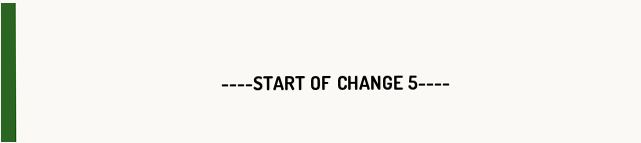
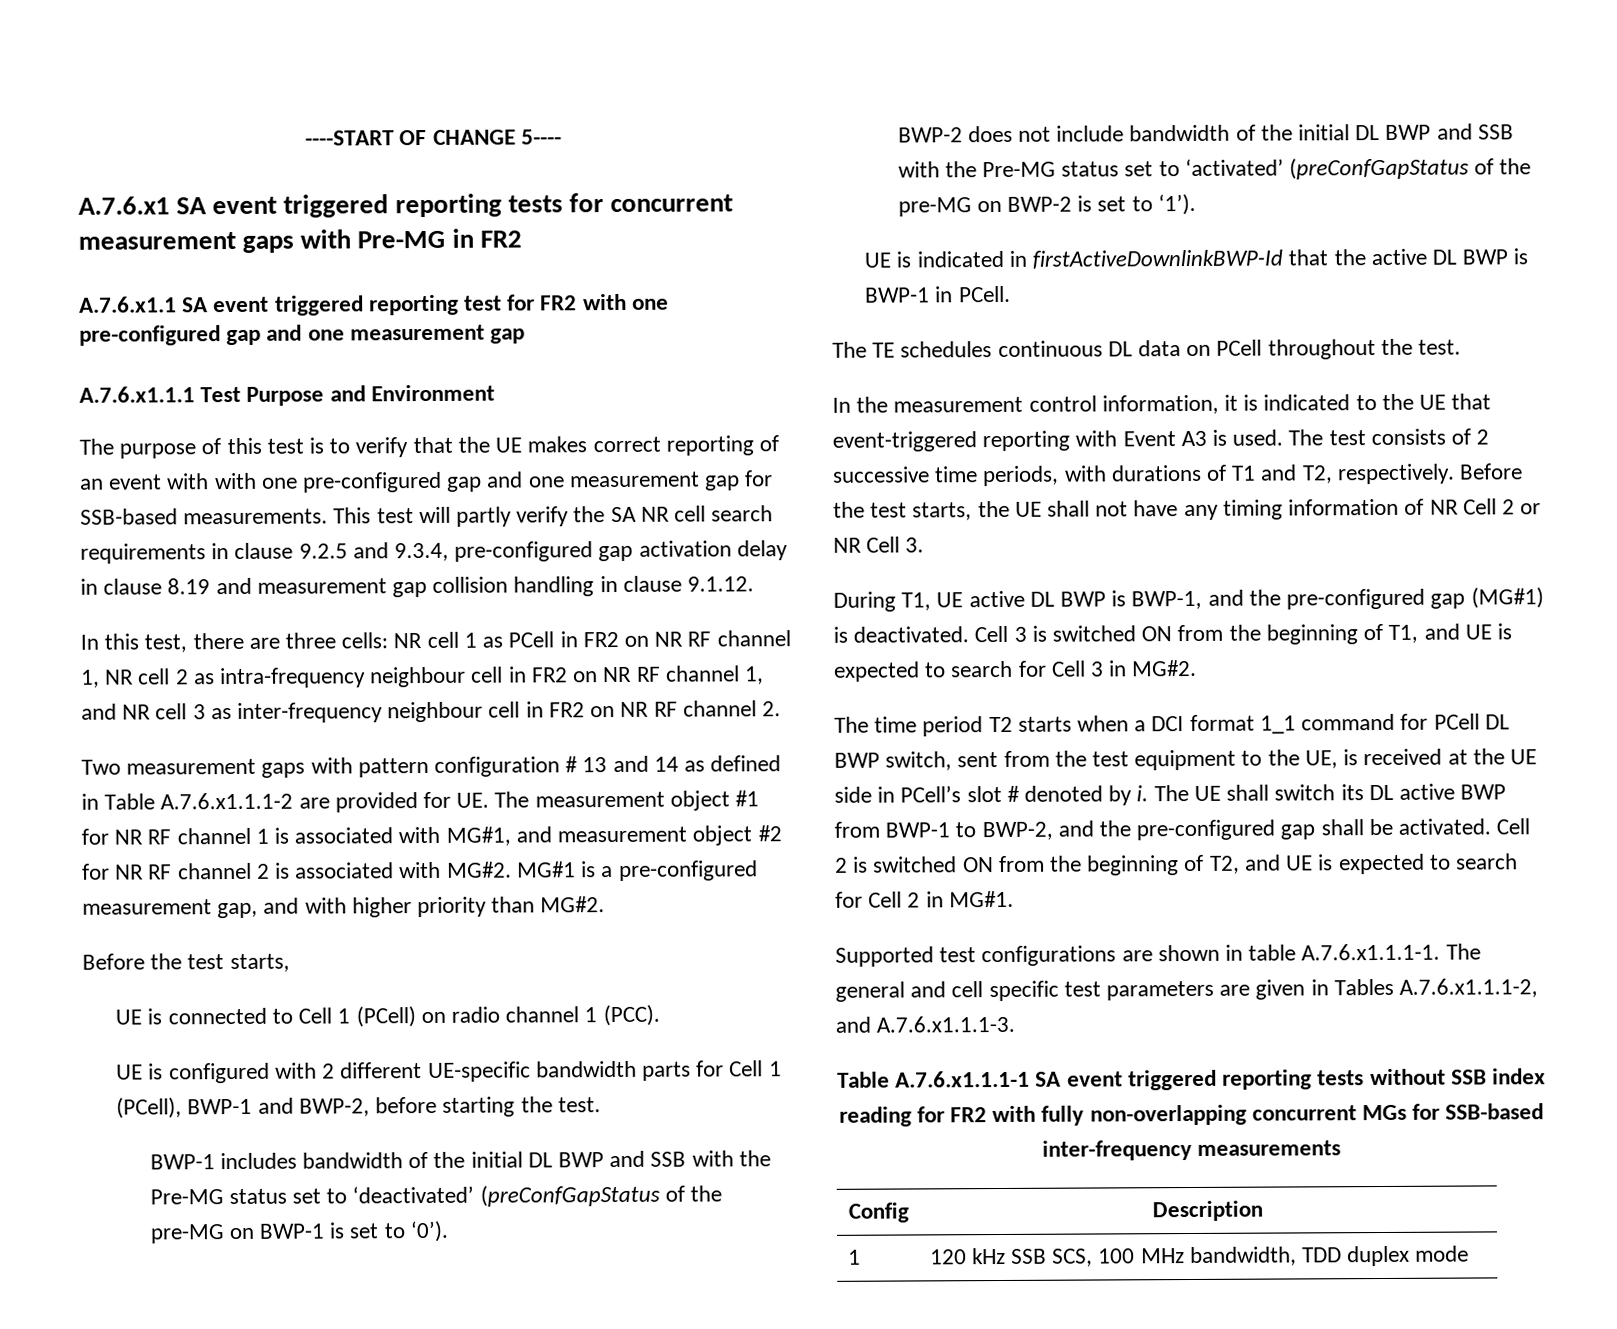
+ A.7.6.x1 SA event triggered reporting tests for concurrent measurement gaps with Pre-MG in FR2
+ A.7.6.x1.1 SA event triggered reporting test for FR2 with one pre-configured gap and one measurement gap
+ A.7.6.x1.1.1 Test Purpose and Environment
+ The purpose of this test is to verify that the UE makes correct reporting of an event with with one pre-configured gap and one measurement gap for SSB-based measurements. This test will partly verify the SA NR cell search requirements in clause 9.2.5 and 9.3.4, pre-configured gap activation delay in clause 8.19 and measurement gap collision handling in clause 9.1.12.
+ In this test, there are three cells: NR cell 1 as PCell in FR2 on NR RF channel 1, NR cell 2 as intra-frequency neighbour cell in FR2 on NR RF channel 1, and NR cell 3 as inter-frequency neighbour cell in FR2 on NR RF channel 2.
+ Two measurement gaps with pattern configuration # 13 and 14 as defined in Table A.7.6.x1.1.1-2 are provided for UE. The measurement object #1 for NR RF channel 1 is associated with MG#1, and measurement object #2 for NR RF channel 2 is associated with MG#2. MG#1 is a pre-configured measurement gap, and with higher priority than MG#2.
+ Before the test starts,
+ UE is connected to Cell 1 (PCell) on radio channel 1 (PCC).
+ UE is configured with 2 different UE-specific bandwidth parts for Cell 1 (PCell), BWP-1 and BWP-2, before starting the test.
+ BWP-1 includes bandwidth of the initial DL BWP and SSB with the Pre-MG status set to ‘deactivated’ (preConfGapStatus of the pre-MG on BWP-1 is set to ‘0’).
+ BWP-2 does not include bandwidth of the initial DL BWP and SSB with the Pre-MG status set to ‘activated’ (preConfGapStatus of the pre-MG on BWP-2 is set to ‘1’).
+ UE is indicated in firstActiveDownlinkBWP-Id that the active DL BWP is BWP-1 in PCell.
+ The TE schedules continuous DL data on PCell throughout the test.
+ In the measurement control information, it is indicated to the UE that event-triggered reporting with Event A3 is used. The test consists of 2 successive time periods, with durations of T1 and T2, respectively. Before the test starts, the UE shall not have any timing information of NR Cell 2 or NR Cell 3.
+ During T1, UE active DL BWP is BWP-1, and the pre-configured gap (MG#1) is deactivated. Cell 3 is switched ON from the beginning of T1, and UE is expected to search for Cell 3 in MG#2.
+ The time period T2 starts when a DCI format 1_1 command for PCell DL BWP switch, sent from the test equipment to the UE, is received at the UE side in PCell’s slot # denoted by i. The UE shall switch its DL active BWP from BWP-1 to BWP-2, and the pre-configured gap shall be activated. Cell 2 is switched ON from the beginning of T2, and UE is expected to search for Cell 2 in MG#1.
+ Supported test configurations are shown in table A.7.6.x1.1.1-1. The general and cell specific test parameters are given in Tables A.7.6.x1.1.1-2, and A.7.6.x1.1.1-3.
+ Table A.7.6.x1.1.1-1 SA event triggered reporting tests without SSB index reading for FR2 with fully non-overlapping concurrent MGs for SSB-based inter-frequency measurements
+ Config | Description
+ 1 | 120 kHz SSB SCS, 100 MHz bandwidth, TDD duplex mode

